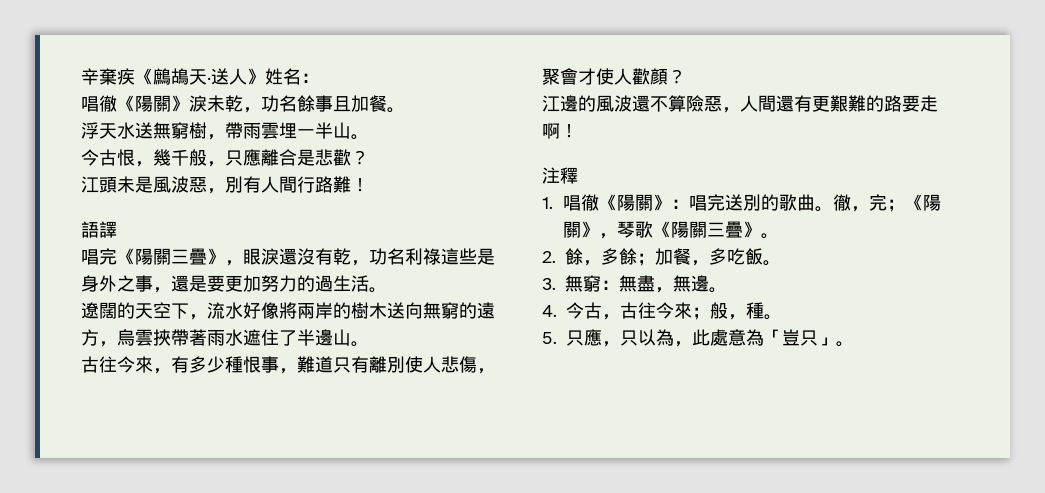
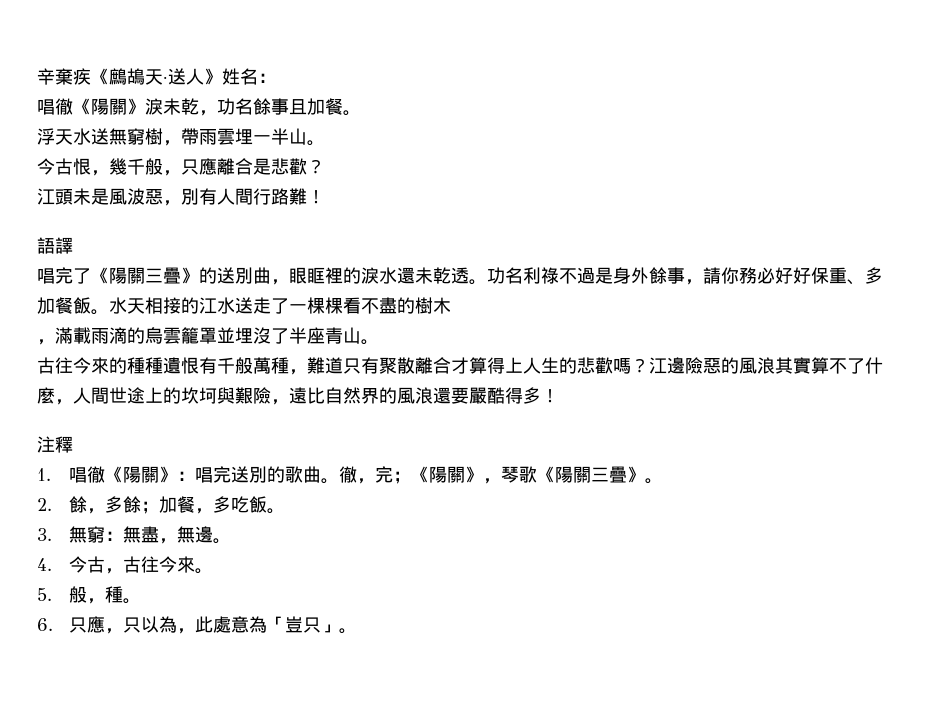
- 唱完《陽關三疊》，眼淚還沒有乾，功名利祿這些是身外之事，還是要更加努力的過生活。
- 遼闊的天空下，流水好像將兩岸的樹木送向無窮的遠方，烏雲挾帶著雨水遮住了半邊山。
- 古往今來，有多少種恨事，難道只有離別使人悲傷，聚會才使人歡顏？
- 江邊的風波還不算險惡，人間還有更艱難的路要走啊！
+ 唱完了《陽關三疊》的送別曲，眼眶裡的淚水還未乾透。功名利祿不過是身外餘事，請你務必好好保重、多加餐飯。水天相接的江水送走了一棵棵看不盡的樹木
+ ，滿載雨滴的烏雲籠罩並埋沒了半座青山。
+ 古往今來的種種遺恨有千般萬種，難道只有聚散離合才算得上人生的悲歡嗎？江邊險惡的風浪其實算不了什麼，人間世途上的坎坷與艱險，遠比自然界的風浪還要嚴酷得多！
- 4.今古，古往今來；般，種。
+ 4.今古，古往今來。
+ 5.般，種。
- 5.只應，只以為，此處意為「豈只」。
+ 6.只應，只以為，此處意為「豈只」。

